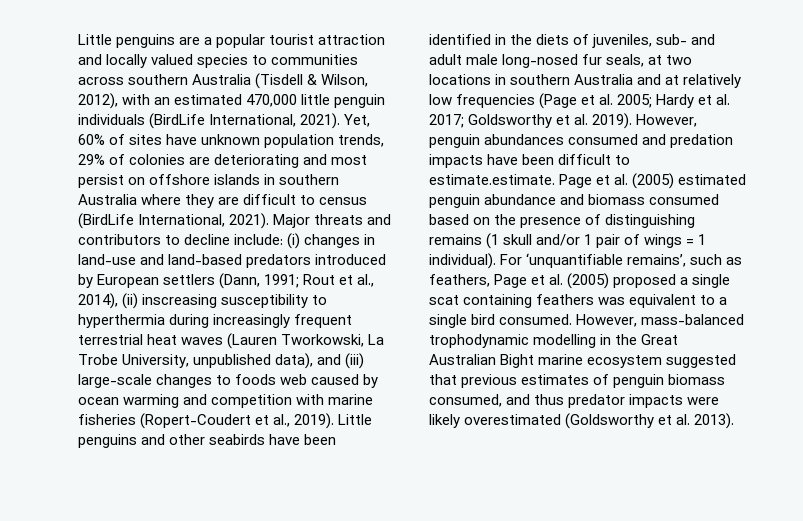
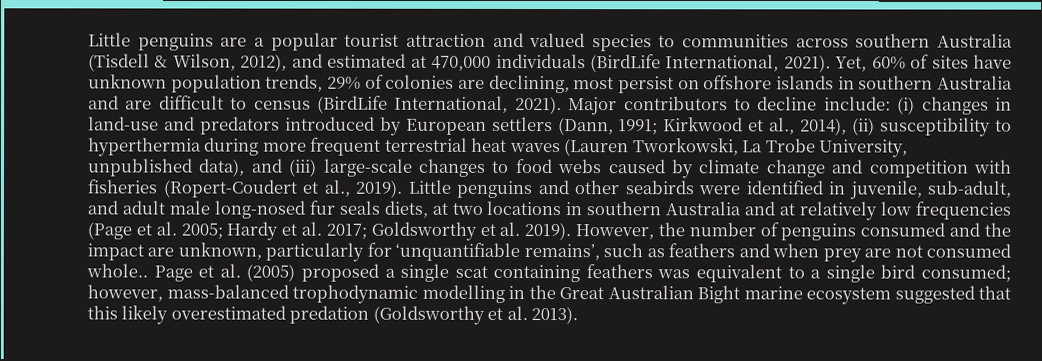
- Little penguins are a popular tourist attraction and locally valued species to communities across southern Australia (Tisdell & Wilson, 2012), with an estimated 470,000 little penguin individuals (BirdLife International, 2021).
+ Little penguins are a popular tourist attraction and valued species to communities across southern Australia (Tisdell & Wilson, 2012), and estimated at 470,000 individuals (BirdLife International, 2021).
- Yet, 60% of sites have unknown population trends, 29% of colonies are deteriorating and most persist on offshore islands in southern Australia where they are difficult to census (BirdLife International, 2021).
+ Yet, 60% of sites have unknown population trends, 29% of colonies are declining, most persist on offshore islands in southern Australia and are difficult to census (BirdLife International, 2021).
- Major threats and contributors to decline include: (i) changes in land-use and land-based predators introduced by European settlers (Dann, 1991; Rout et al., 2014), (ii) inscreasing susceptibility to hyperthermia during increasingly frequent terrestrial heat waves (Lauren Tworkowski, La Trobe University, unpublished data), and (iii) large-scale changes to foods web caused by ocean warming and competition with marine fisheries (Ropert-Coudert et al., 2019).
+ Major contributors to decline include: (i) changes in land-use and predators introduced by European settlers (Dann, 1991; Kirkwood et al., 2014), (ii) susceptibility to hyperthermia during more frequent terrestrial heat waves (Lauren Tworkowski, La Trobe University, unpublished data), and (iii) large-scale changes to food webs caused by climate change and competition with fisheries (Ropert-Coudert et al., 2019).
- Little penguins and other seabirds have been identified in the diets of juveniles, sub- and adult male long-nosed fur seals, at two locations in southern Australia and at relatively low frequencies (Page et al. 2005; Hardy et al. 2017; Goldsworthy et al. 2019).
+ Little penguins and other seabirds were identified in juvenile, sub-adult, and adult male long-nosed fur seals diets, at two locations in southern Australia and at relatively low frequencies (Page et al. 2005; Hardy et al. 2017; Goldsworthy et al. 2019).
- However, penguin abundances consumed and predation impacts have been difficult to estimate.estimate. Page et al. (2005) estimated penguin abundance and biomass consumed based on the presence of distinguishing remains (1 skull and/or 1 pair of wings = 1 individual). For ‘unquantifiable remains’, such as feathers, Page et al. (2005) proposed a single scat containing feathers was equivalent to a single bird consumed. However, mass-balanced trophodynamic modelling in the Great Australian Bight marine ecosystem suggested that previous estimates of penguin biomass consumed, and thus predator impacts were likely overestimated (Goldsworthy et al. 2013).
+ However, the number of penguins consumed and the impact are unknown, particularly for ‘unquantifiable remains’, such as feathers and when prey are not consumed whole.. Page et al. (2005) proposed a single scat containing feathers was equivalent to a single bird consumed; however, mass-balanced trophodynamic modelling in the Great Australian Bight marine ecosystem suggested that this likely overestimated predation (Goldsworthy et al. 2013).

